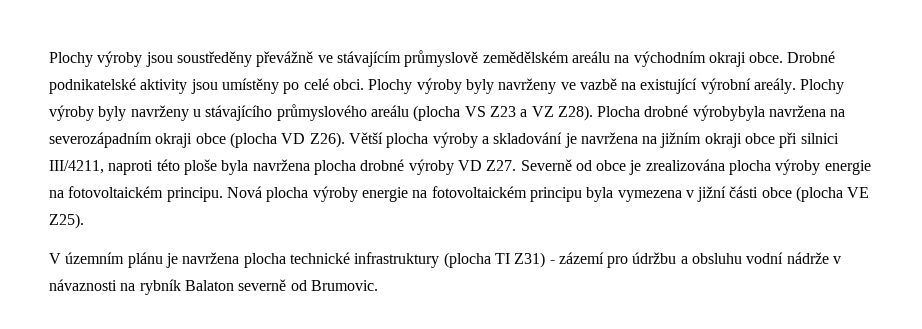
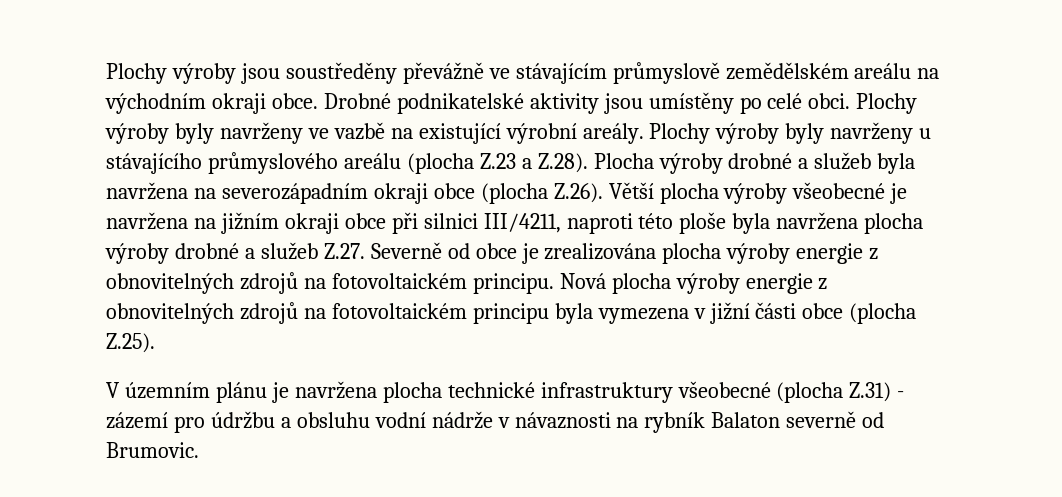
- Plochy výroby byly navrženy u stávajícího průmyslového areálu (plocha VS Z23 a VZ Z28). Plocha drobné výrobybyla navržena na severozápadním okraji obce (plocha VD Z26). Větší plocha výroby a skladování je navržena na jižním okraji obce při silnici III/4211, naproti této ploše byla navržena plocha drobné výroby VD Z27. Severně od obce je zrealizována plocha výroby energie na fotovoltaickém principu.
+ Plochy výroby byly navrženy u stávajícího průmyslového areálu (plocha Z.23 a Z.28). Plocha výroby drobné a služeb byla navržena na severozápadním okraji obce (plocha Z.26). Větší plocha výroby všeobecné je navržena na jižním okraji obce při silnici III/4211, naproti této ploše byla navržena plocha výroby drobné a služeb Z.27. Severně od obce je zrealizována plocha výroby energie z obnovitelných zdrojů na fotovoltaickém principu.
- Nová plocha výroby energie na fotovoltaickém principu byla vymezena v jižní části obce (plocha VE Z25).
+ Nová plocha výroby energie z obnovitelných zdrojů na fotovoltaickém principu byla vymezena v jižní části obce (plocha Z.25).
- V územním plánu je navržena plocha technické infrastruktury (plocha TI Z31) - zázemí pro údržbu a obsluhu vodní nádrže v návaznosti na rybník Balaton severně od Brumovic.
+ V územním plánu je navržena plocha technické infrastruktury všeobecné (plocha Z.31) - zázemí pro údržbu a obsluhu vodní nádrže v návaznosti na rybník Balaton severně od Brumovic.

